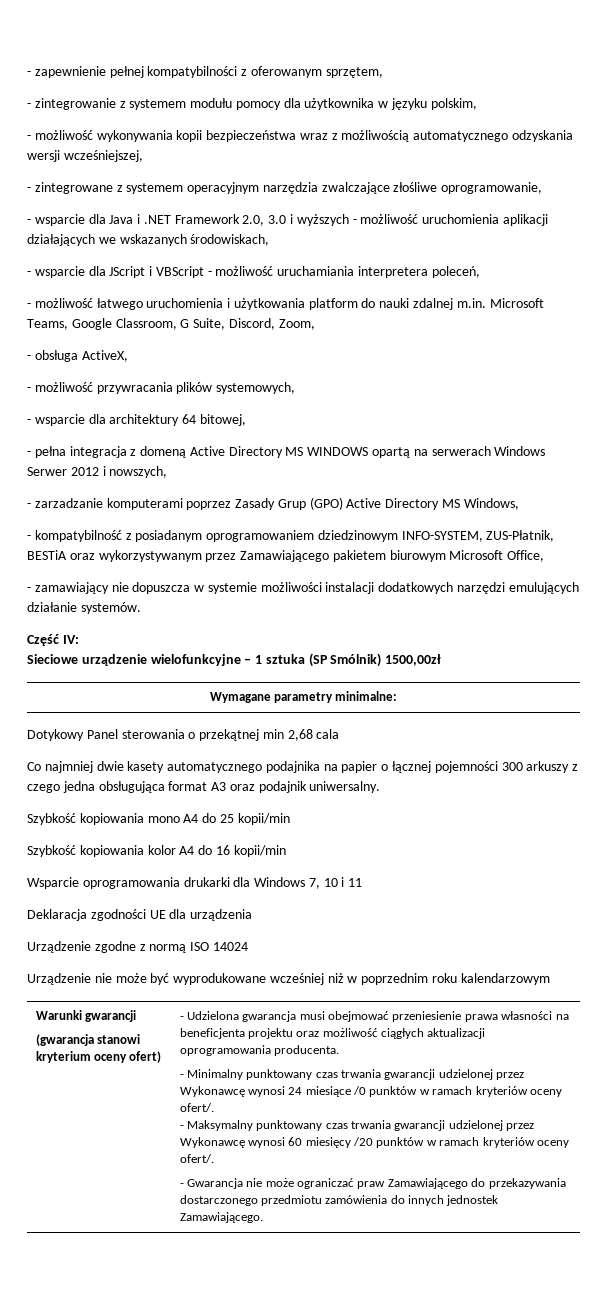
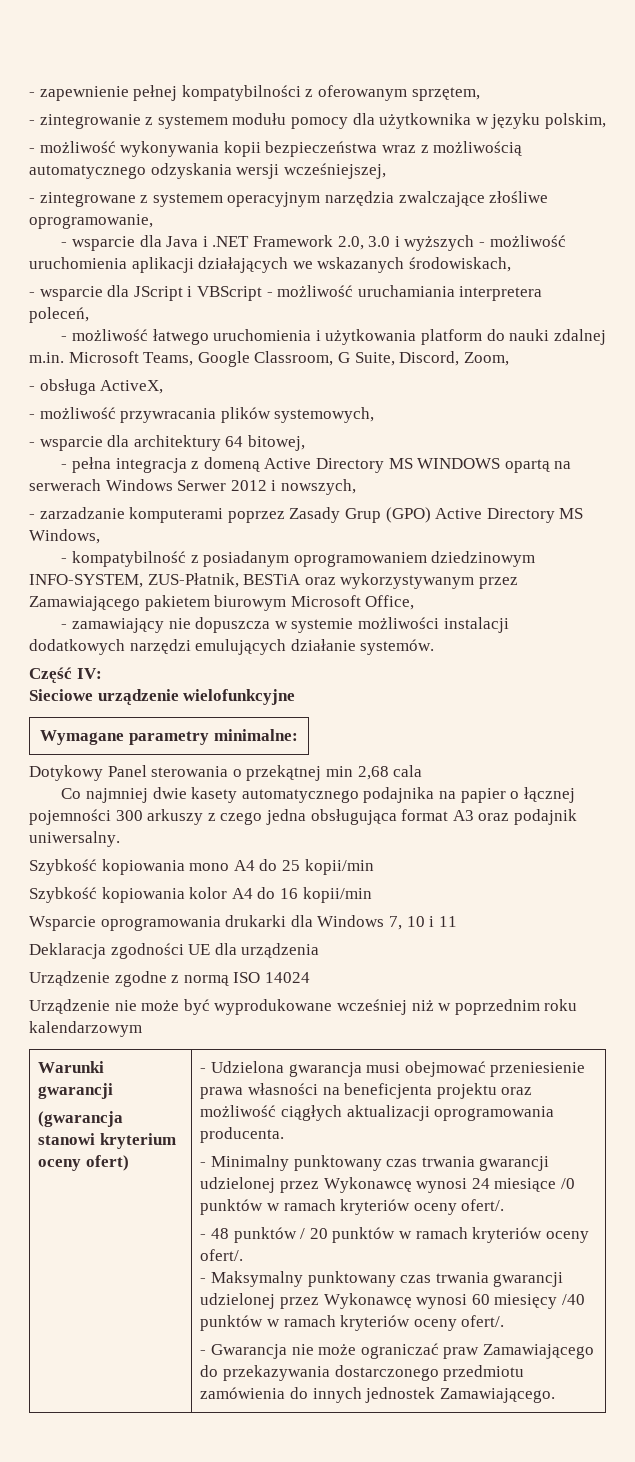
- Sieciowe urządzenie wielofunkcyjne – 1 sztuka (SP Smólnik) 1500,00zł
+ Sieciowe urządzenie wielofunkcyjne
+ - 48 punktów / 20 punktów w ramach kryteriów oceny ofert/.
- - Maksymalny punktowany czas trwania gwarancji udzielonej przez Wykonawcę wynosi 60 miesięcy /20 punktów w ramach kryteriów oceny ofert/.
+ - Maksymalny punktowany czas trwania gwarancji udzielonej przez Wykonawcę wynosi 60 miesięcy /40 punktów w ramach kryteriów oceny ofert/.

